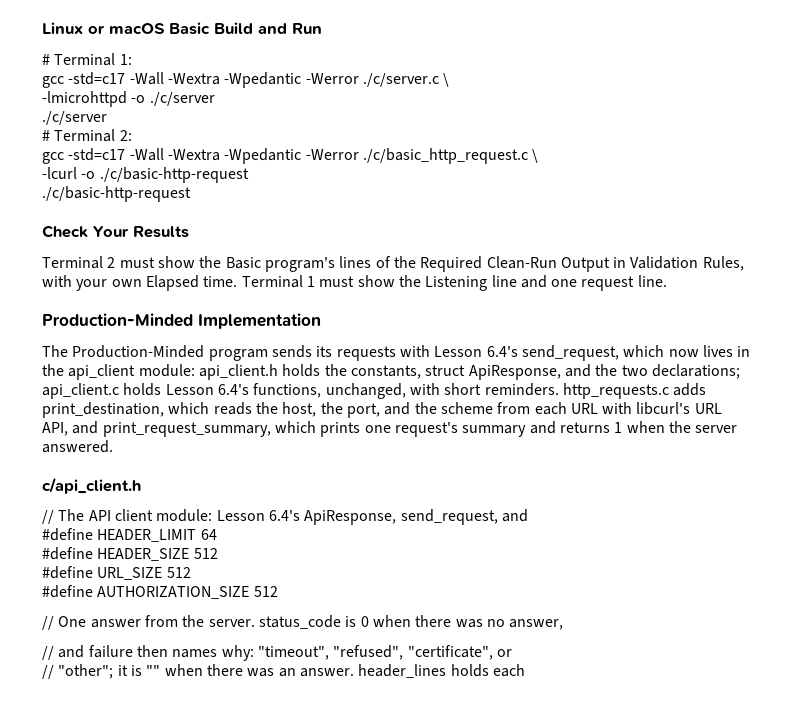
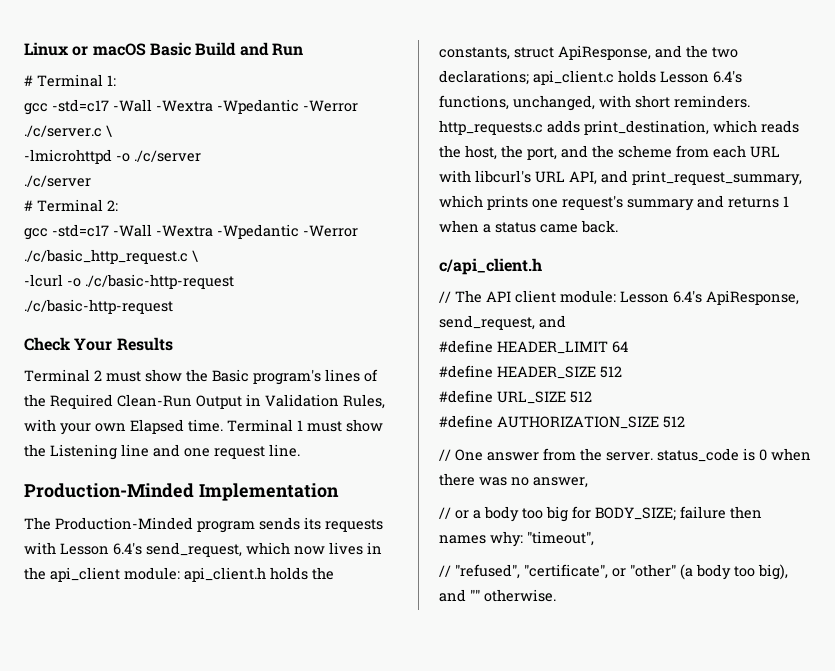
- api_client.c holds Lesson 6.4's functions, unchanged, with short reminders. http_requests.c adds print_destination, which reads the host, the port, and the scheme from each URL with libcurl's URL API, and print_request_summary, which prints one request's summary and returns 1 when the server answered.
+ api_client.c holds Lesson 6.4's functions, unchanged, with short reminders. http_requests.c adds print_destination, which reads the host, the port, and the scheme from each URL with libcurl's URL API, and print_request_summary, which prints one request's summary and returns 1 when a status came back.
- // and failure then names why: "timeout", "refused", "certificate", or
- // "other"; it is "" when there was an answer. header_lines holds each
+ // or a body too big for BODY_SIZE; failure then names why: "timeout",
+ // "refused", "certificate", or "other" (a body too big), and "" otherwise.

